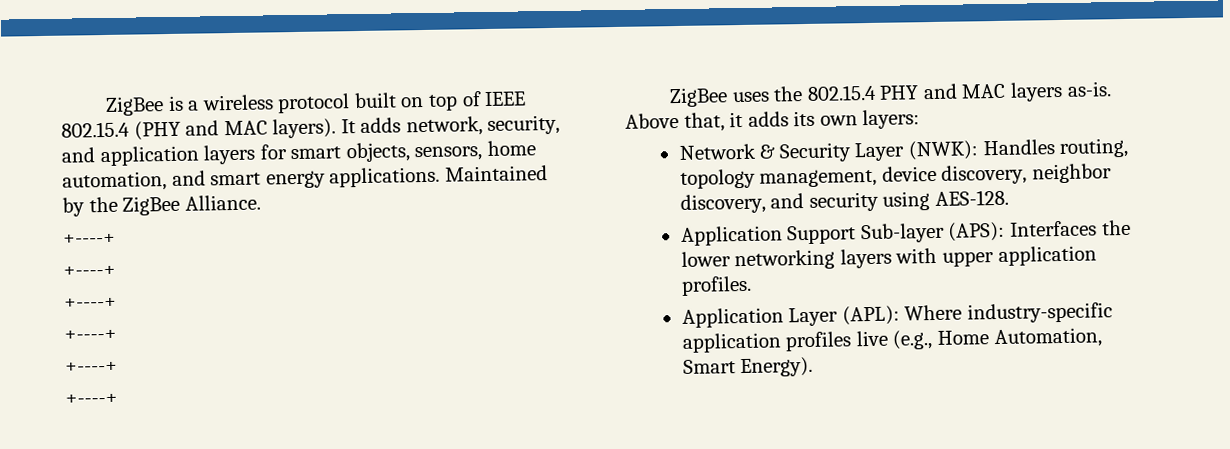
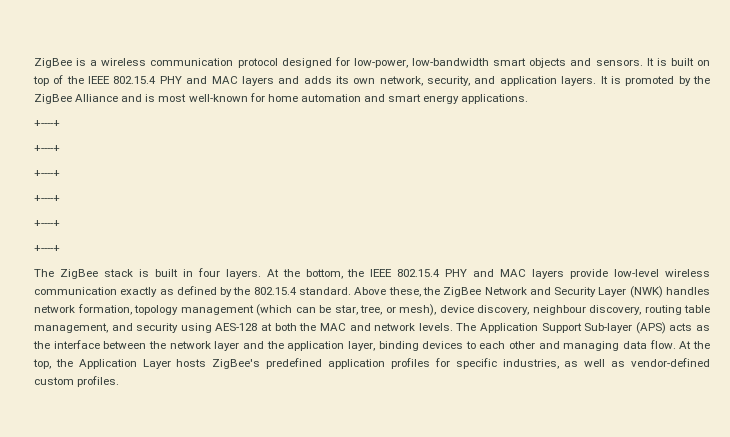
- ZigBee is a wireless protocol built on top of IEEE 802.15.4 (PHY and MAC layers). It adds network, security, and application layers for smart objects, sensors, home automation, and smart energy applications. Maintained by the ZigBee Alliance.
+ ZigBee is a wireless communication protocol designed for low-power, low-bandwidth smart objects and sensors. It is built on top of the IEEE 802.15.4 PHY and MAC layers and adds its own network, security, and application layers. It is promoted by the ZigBee Alliance and is most well-known for home automation and smart energy applications.
- ZigBee uses the 802.15.4 PHY and MAC layers as-is. Above that, it adds its own layers:
- Network & Security Layer (NWK): Handles routing, topology management, device discovery, neighbor discovery, and security using AES-128.
- Application Support Sub-layer (APS): Interfaces the lower networking layers with upper application profiles.
- Application Layer (APL): Where industry-specific application profiles live (e.g., Home Automation, Smart Energy).
+ The ZigBee stack is built in four layers. At the bottom, the IEEE 802.15.4 PHY and MAC layers provide low-level wireless communication exactly as defined by the 802.15.4 standard. Above these, the ZigBee Network and Security Layer (NWK) handles network formation, topology management (which can be star, tree, or mesh), device discovery, neighbour discovery, routing table management, and security using AES-128 at both the MAC and network levels. The Application Support Sub-layer (APS) acts as the interface between the network layer and the application layer, binding devices to each other and managing data flow. At the top, the Application Layer hosts ZigBee's predefined application profiles for specific industries, as well as vendor-defined custom profiles.

